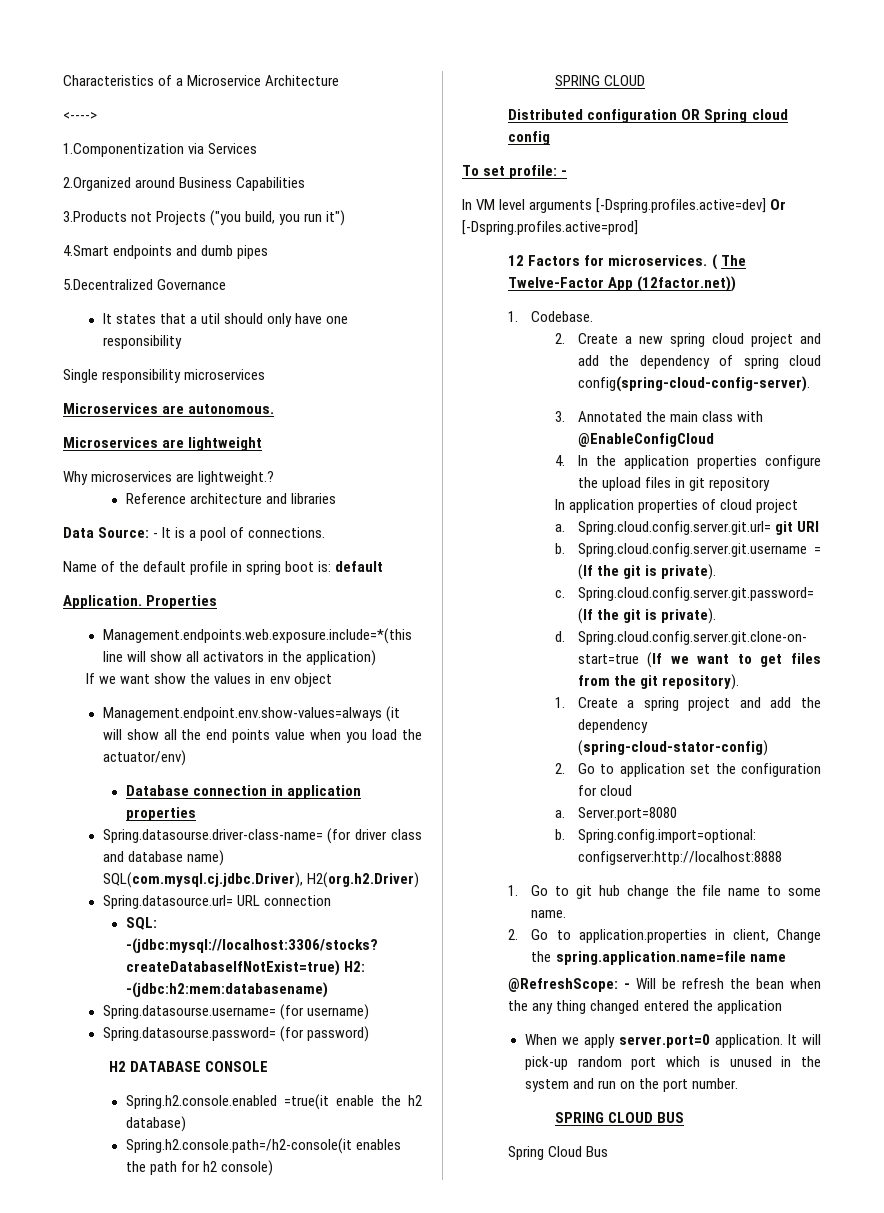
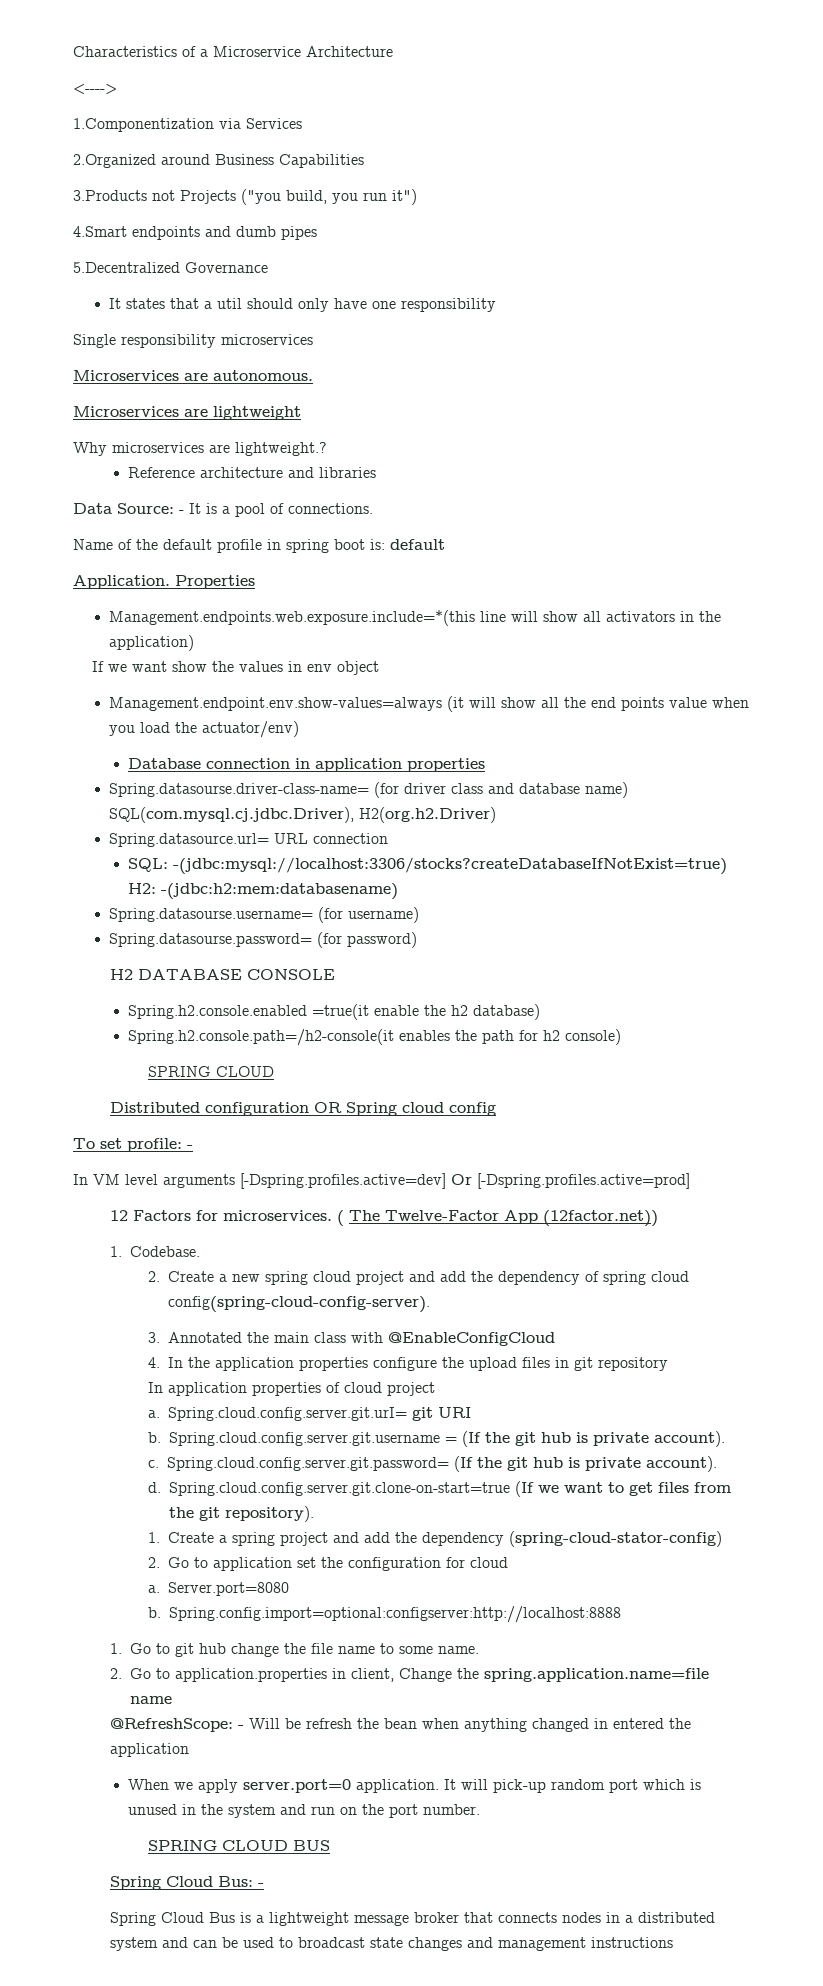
- Spring.cloud.config.server.git.username = (If the git is private).
+ Spring.cloud.config.server.git.username = (If the git hub is private account).
- Spring.cloud.config.server.git.password= (If the git is private).
+ Spring.cloud.config.server.git.password= (If the git hub is private account).
- @RefreshScope: - Will be refresh the bean when the any thing changed entered the application
+ @RefreshScope: - Will be refresh the bean when anything changed in entered the application
+ Spring Cloud Bus: -
- Spring Cloud Bus
+ Spring Cloud Bus is a lightweight message broker that connects nodes in a distributed system and can be used to broadcast state changes and management instructions

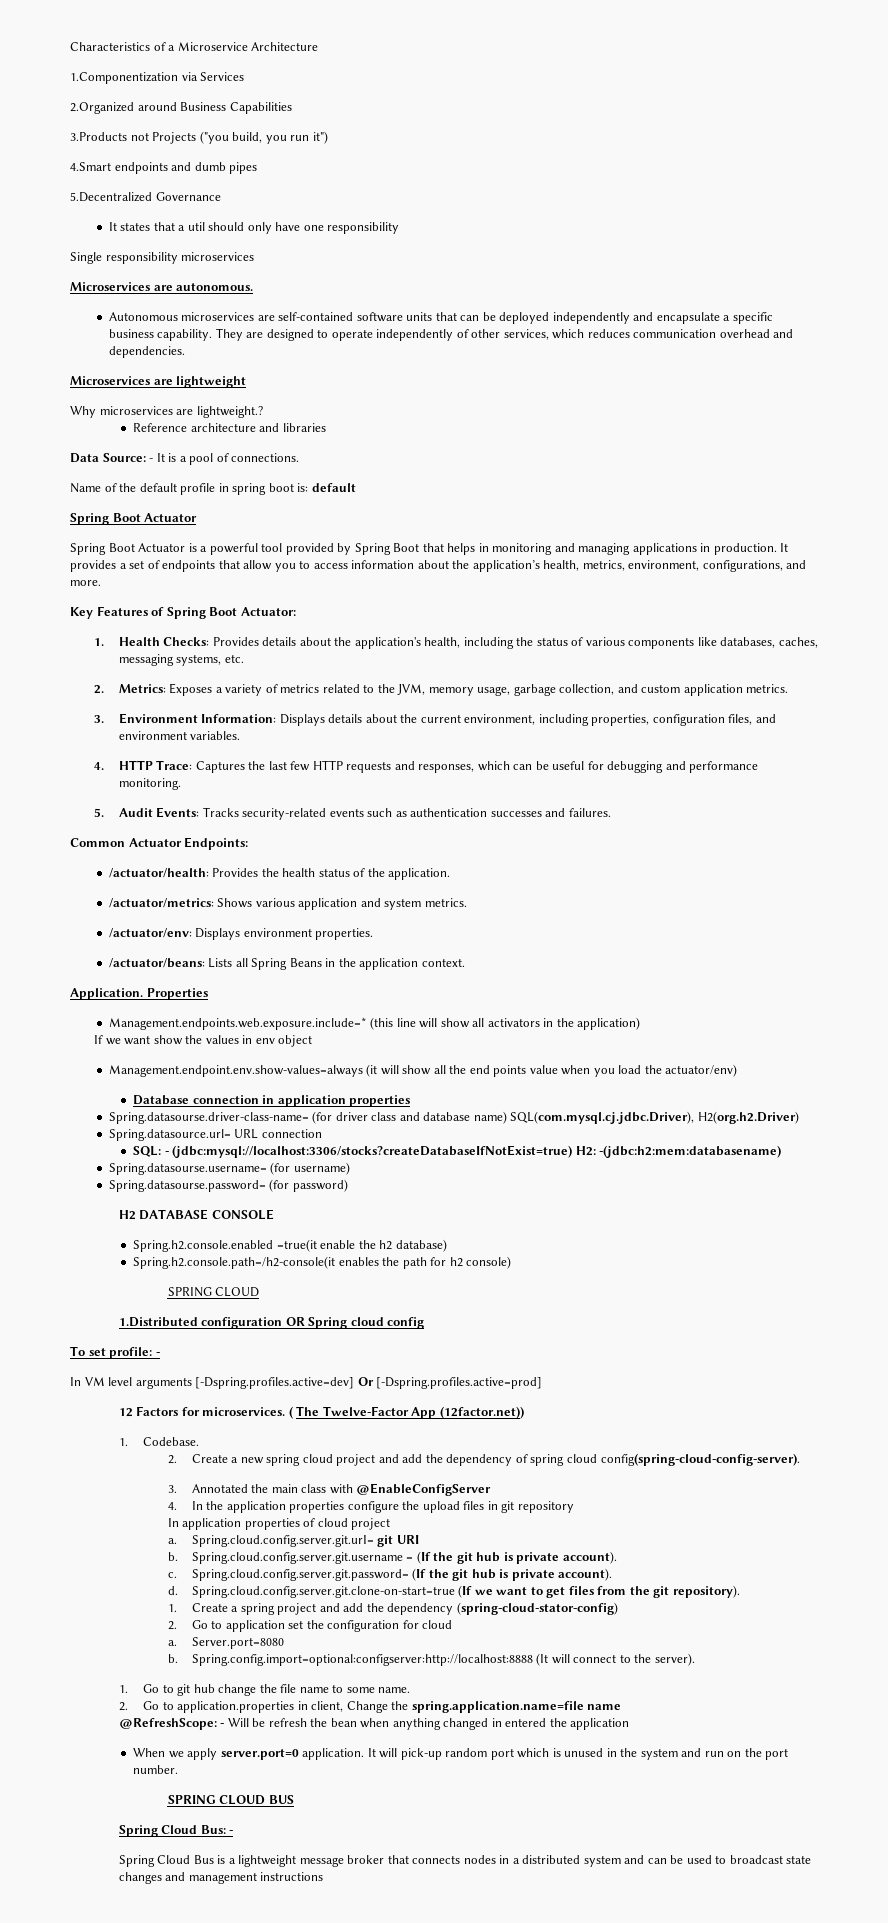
- <---->
+ Autonomous microservices are self-contained software units that can be deployed independently and encapsulate a specific business capability. They are designed to operate independently of other services, which reduces communication overhead and dependencies.
  Name of the default profile in spring boot is: default
+ Spring Boot Actuator
+ Spring Boot Actuator is a powerful tool provided by Spring Boot that helps in monitoring and managing applications in production. It provides a set of endpoints that allow you to access information about the application’s health, metrics, environment, configurations, and more.
+ Key Features of Spring Boot Actuator:
+ 1. Health Checks: Provides details about the application's health, including the status of various components like databases, caches, messaging systems, etc.
+ 2. Metrics: Exposes a variety of metrics related to the JVM, memory usage, garbage collection, and custom application metrics.
+ 3. Environment Information: Displays details about the current environment, including properties, configuration files, and environment variables.
+ 4. HTTP Trace: Captures the last few HTTP requests and responses, which can be useful for debugging and performance monitoring.
+ 5. Audit Events: Tracks security-related events such as authentication successes and failures.
+ Common Actuator Endpoints:
+ /actuator/health: Provides the health status of the application.
+ /actuator/metrics: Shows various application and system metrics.
+ /actuator/env: Displays environment properties.
+ /actuator/beans: Lists all Spring Beans in the application context.
- Management.endpoints.web.exposure.include=*(this line will show all activators in the application)
+ Management.endpoints.web.exposure.include=* (this line will show all activators in the application)
- SQL: -(jdbc:mysql://localhost:3306/stocks?createDatabaseIfNotExist=true) H2: -(jdbc:h2:mem:databasename)
+ SQL: - (jdbc:mysql://localhost:3306/stocks?createDatabaseIfNotExist=true) H2: -(jdbc:h2:mem:databasename)
- Distributed configuration OR Spring cloud config
+ 1.Distributed configuration OR Spring cloud config
- 3. Annotated the main class with @EnableConfigCloud
+ 3. Annotated the main class with @EnableConfigServer
- Spring.config.import=optional:configserver:http://localhost:8888
+ Spring.config.import=optional:configserver:http://localhost:8888 (It will connect to the server).

